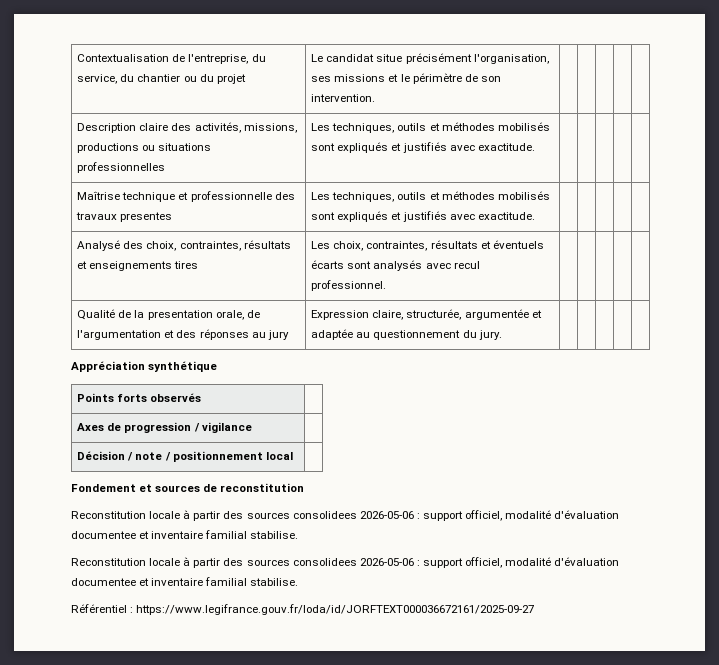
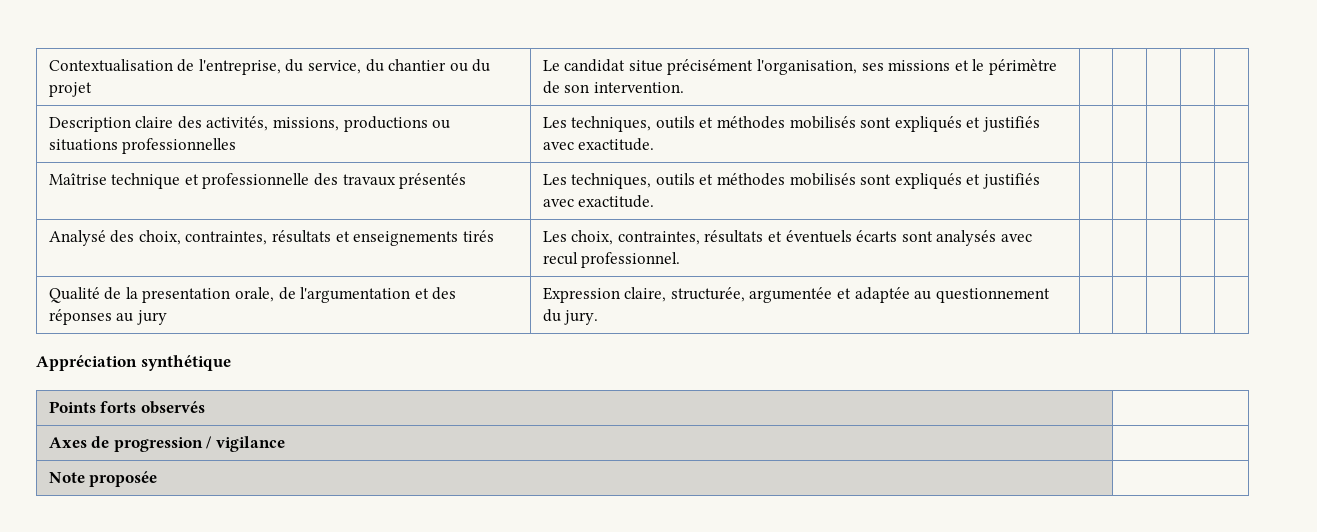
- Maîtrise technique et professionnelle des travaux presentes | Les techniques, outils et méthodes mobilisés sont expliqués et justifiés avec exactitude. | | | | |
+ Maîtrise technique et professionnelle des travaux présentés | Les techniques, outils et méthodes mobilisés sont expliqués et justifiés avec exactitude. | | | | |
- Analysé des choix, contraintes, résultats et enseignements tires | Les choix, contraintes, résultats et éventuels écarts sont analysés avec recul professionnel. | | | | |
+ Analysé des choix, contraintes, résultats et enseignements tirés | Les choix, contraintes, résultats et éventuels écarts sont analysés avec recul professionnel. | | | | |
- Décision / note / positionnement local |
- Fondement et sources de reconstitution
- Reconstitution locale à partir des sources consolidees 2026-05-06 : support officiel, modalité d'évaluation documentee et inventaire familial stabilise.
- Reconstitution locale à partir des sources consolidees 2026-05-06 : support officiel, modalité d'évaluation documentee et inventaire familial stabilise.
- Référentiel : https://www.legifrance.gouv.fr/loda/id/JORFTEXT000036672161/2025-09-27
+ Note proposée |

